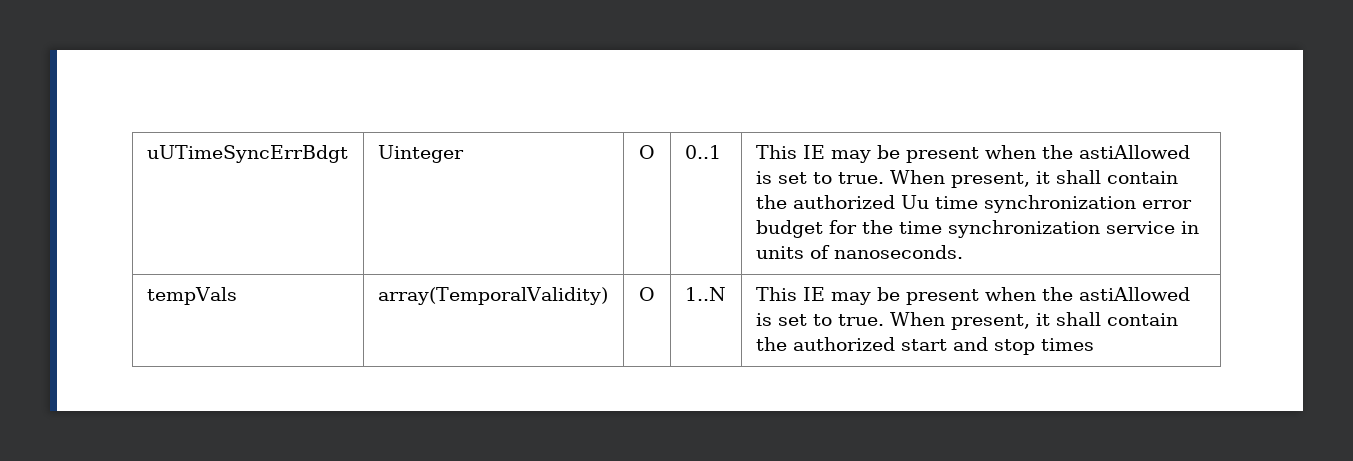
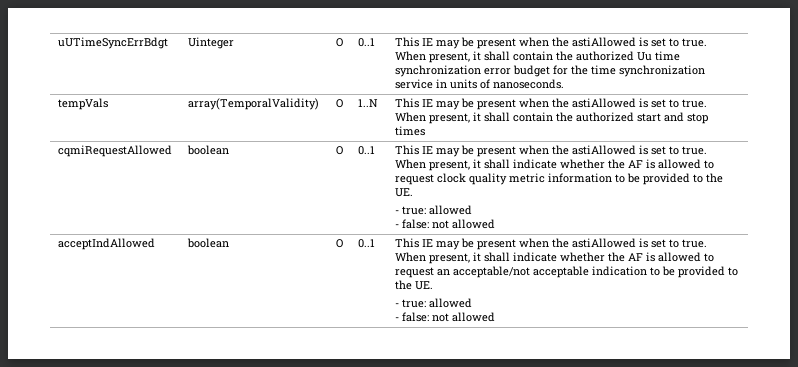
+ cqmiRequestAllowed | boolean | O | 0..1 | This IE may be present when the astiAllowed is set to true. When present, it shall indicate whether the AF is allowed to request clock quality metric information to be provided to the UE.
+ - true: allowed
+ - false: not allowed
+ acceptIndAllowed | boolean | O | 0..1 | This IE may be present when the astiAllowed is set to true. When present, it shall indicate whether the AF is allowed to request an acceptable/not acceptable indication to be provided to the UE.
+ - true: allowed
+ - false: not allowed

